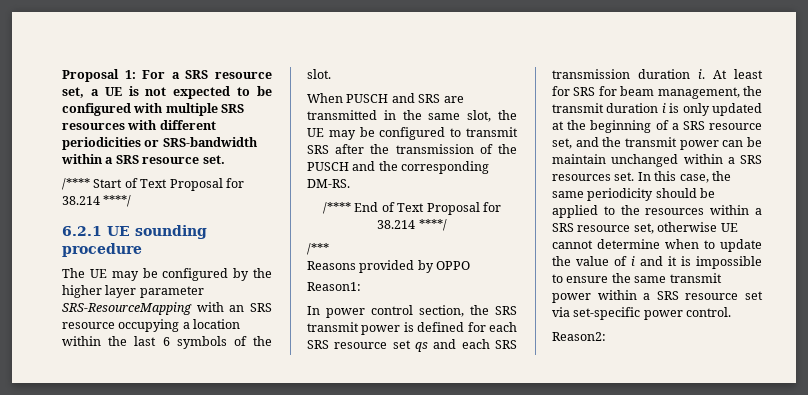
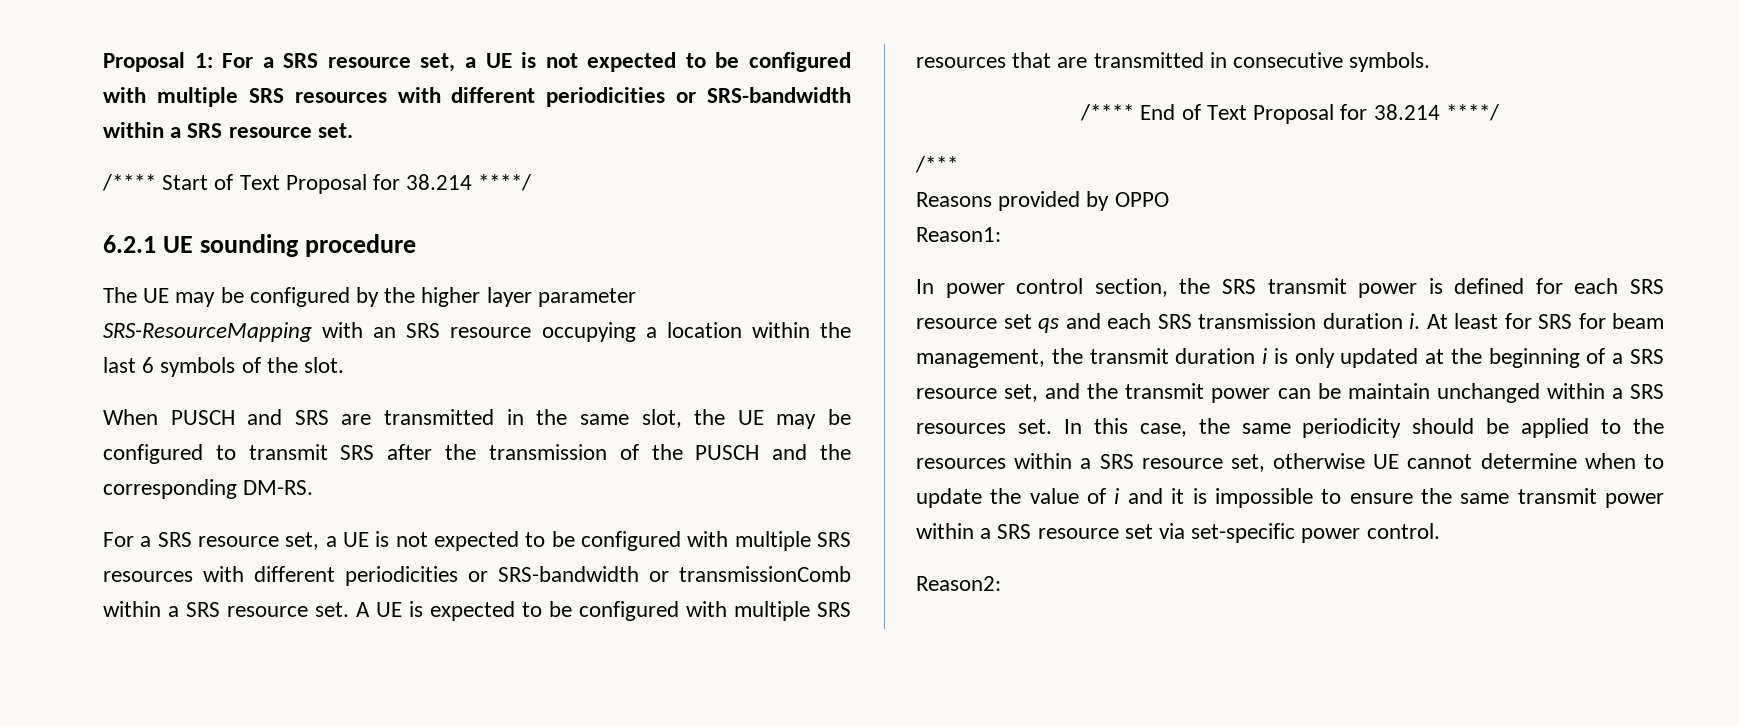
+ For a SRS resource set, a UE is not expected to be configured with multiple SRS resources with different periodicities or SRS-bandwidth or transmissionComb within a SRS resource set. A UE is expected to be configured with multiple SRS resources that are transmitted in consecutive symbols.

